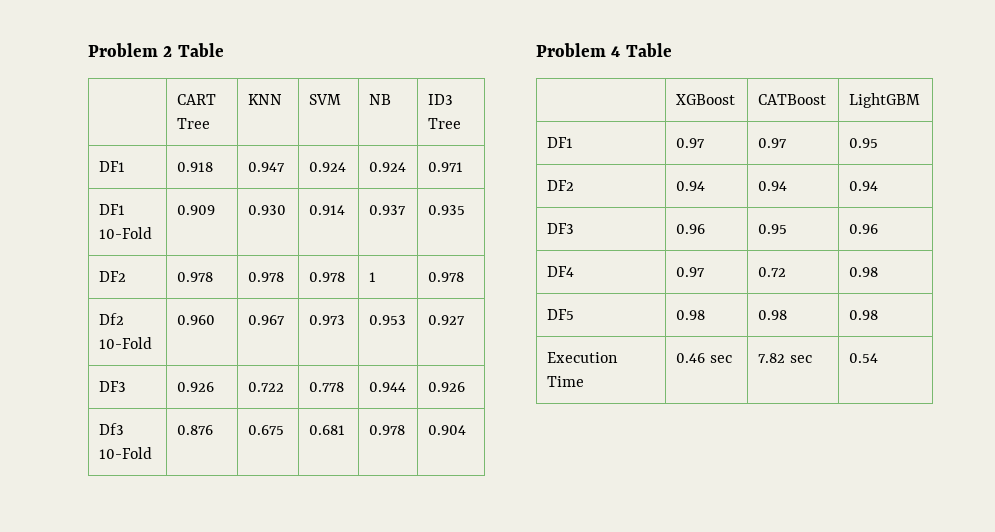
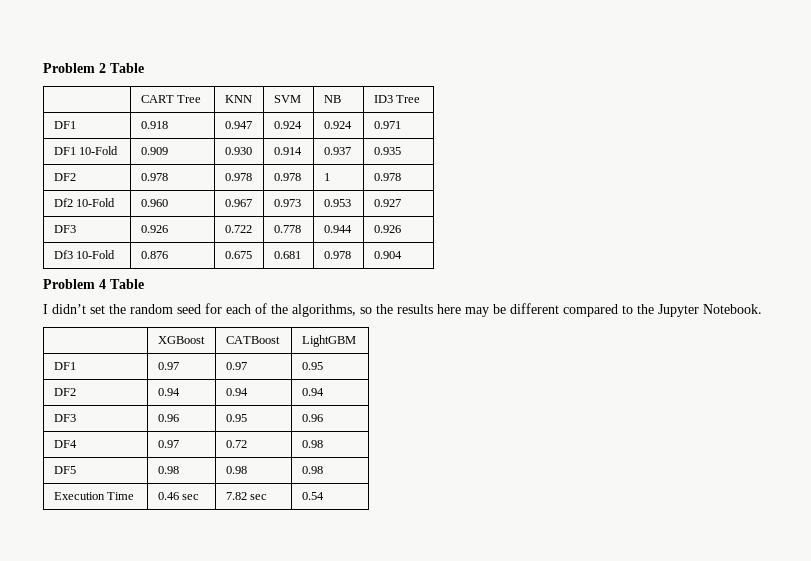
+ I didn’t set the random seed for each of the algorithms, so the results here may be different compared to the Jupyter Notebook.

